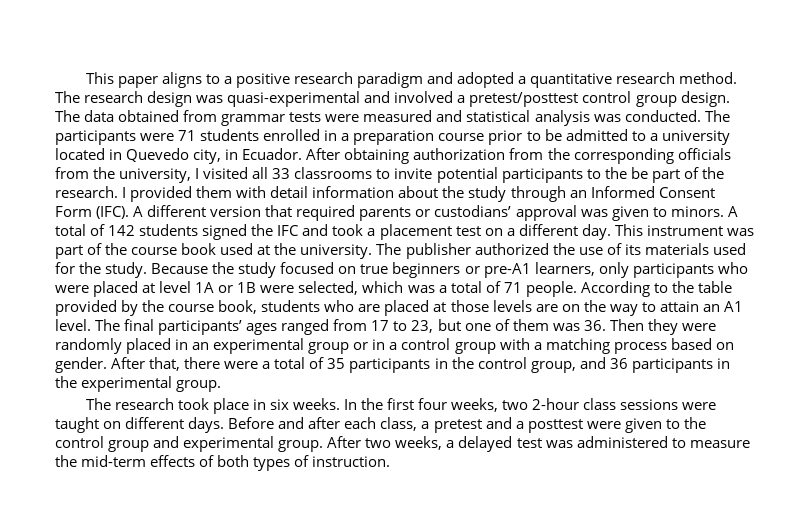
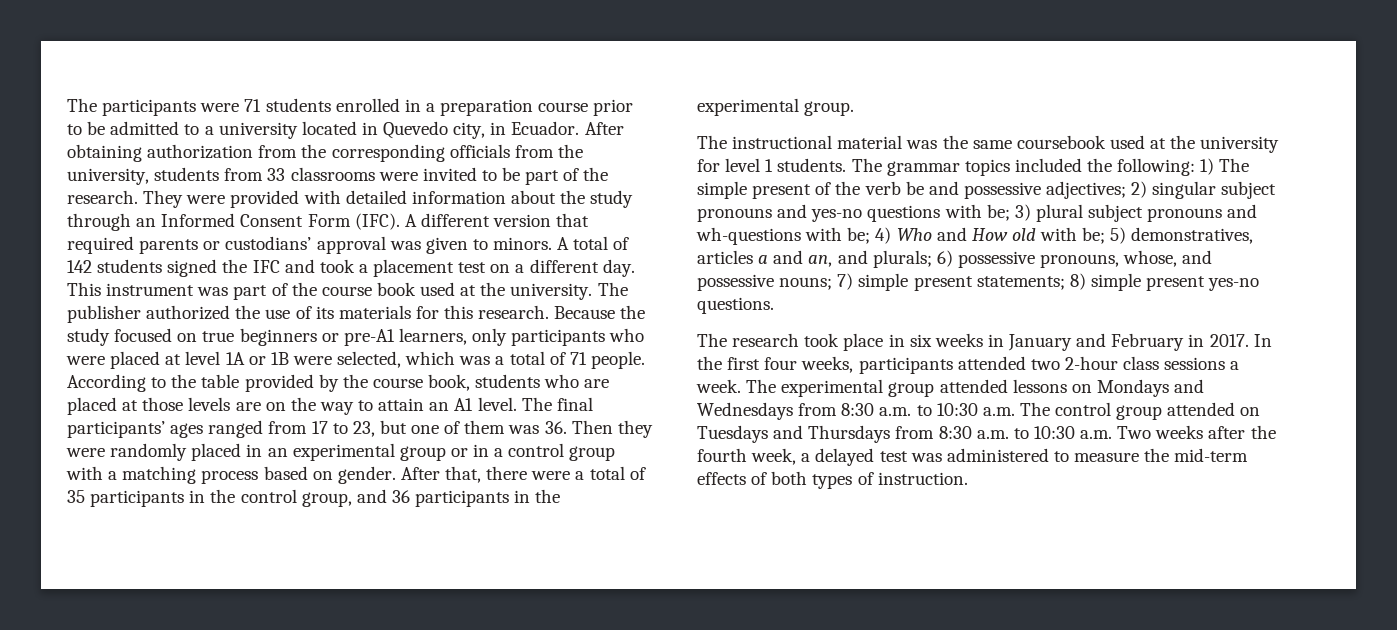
- This paper aligns to a positive research paradigm and adopted a quantitative research method. The research design was quasi-experimental and involved a pretest/posttest control group design. The data obtained from grammar tests were measured and statistical analysis was conducted.
- After obtaining authorization from the corresponding officials from the university, I visited all 33 classrooms to invite potential participants to the be part of the research.
+ After obtaining authorization from the corresponding officials from the university, students from 33 classrooms were invited to be part of the research.
- I provided them with detail information about the study through an Informed Consent Form (IFC).
+ They were provided with detailed information about the study through an Informed Consent Form (IFC).
- The publisher authorized the use of its materials used for the study.
+ The publisher authorized the use of its materials for this research.
+ The instructional material was the same coursebook used at the university for level 1 students. The grammar topics included the following: 1) The simple present of the verb be and possessive adjectives; 2) singular subject pronouns and yes-no questions with be; 3) plural subject pronouns and wh-questions with be; 4) Who and How old with be; 5) demonstratives, articles a and an, and plurals; 6) possessive pronouns, whose, and possessive nouns; 7) simple present statements; 8) simple present yes-no questions.
- The research took place in six weeks.
+ The research took place in six weeks in January and February in 2017.
- In the first four weeks, two 2-hour class sessions were taught on different days. Before and after each class, a pretest and a posttest were given to the control group and experimental group. After two weeks, a delayed test was administered to measure the mid-term effects of both types of instruction.
+ In the first four weeks, participants attended two 2-hour class sessions a week. The experimental group attended lessons on Mondays and Wednesdays from 8:30 a.m. to 10:30 a.m. The control group attended on Tuesdays and Thursdays from 8:30 a.m. to 10:30 a.m. Two weeks after the fourth week, a delayed test was administered to measure the mid-term effects of both types of instruction.

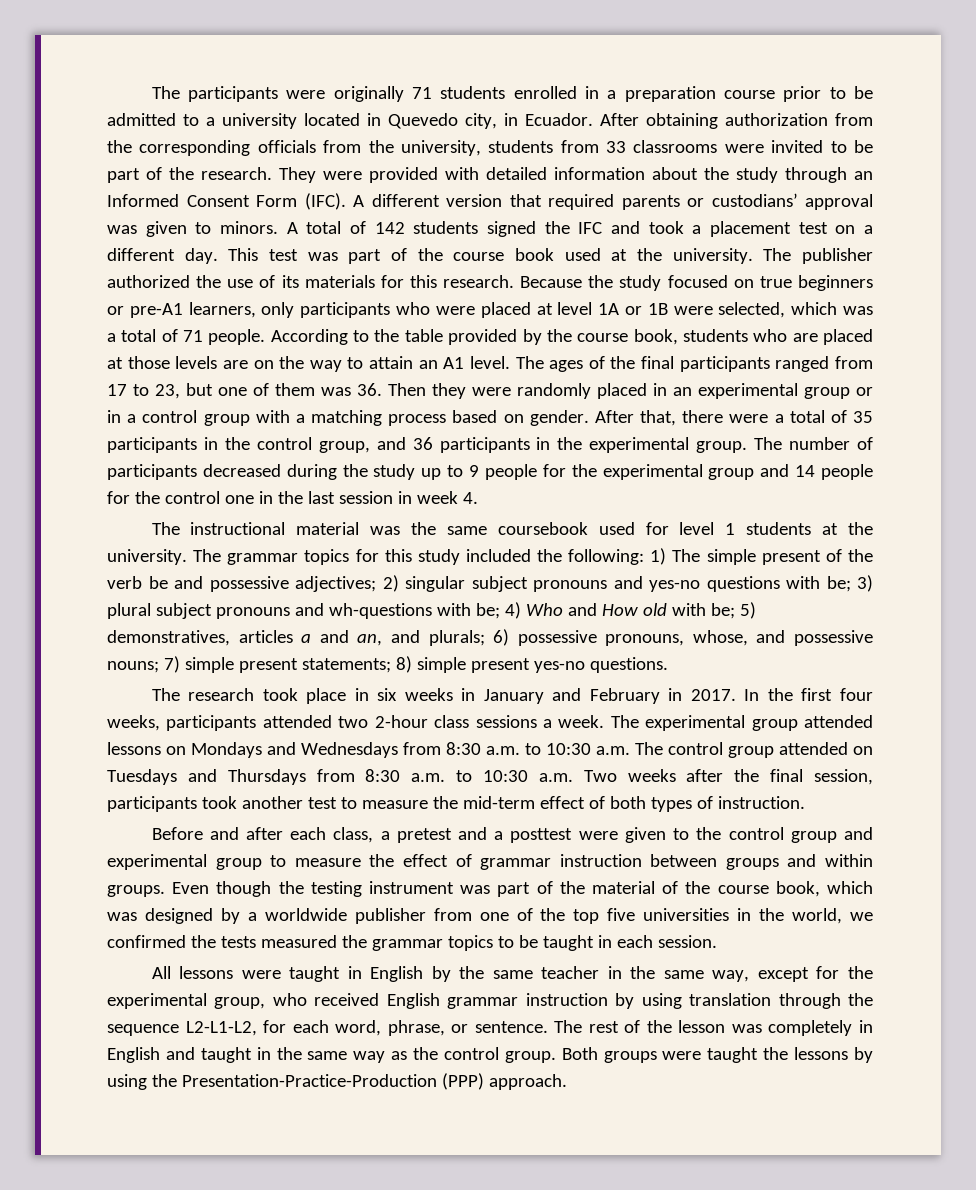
- The participants were 71 students enrolled in a preparation course prior to be admitted to a university located in Quevedo city, in Ecuador.
+ The participants were originally 71 students enrolled in a preparation course prior to be admitted to a university located in Quevedo city, in Ecuador.
- This instrument was part of the course book used at the university.
+ This test was part of the course book used at the university.
- The final participants’ ages ranged from 17 to 23, but one of them was 36. Then they were randomly placed in an experimental group or in a control group with a matching process based on gender.
+ The ages of the final participants ranged from 17 to 23, but one of them was 36. Then they were randomly placed in an experimental group or in a control group with a matching process based on gender.
+ The number of participants decreased during the study up to 9 people for the experimental group and 14 people for the control one in the last session in week 4.
- The instructional material was the same coursebook used at the university for level 1 students. The grammar topics included the following:
+ The instructional material was the same coursebook used for level 1 students at the university. The grammar topics for this study included the following:
- The experimental group attended lessons on Mondays and Wednesdays from 8:30 a.m. to 10:30 a.m. The control group attended on Tuesdays and Thursdays from 8:30 a.m. to 10:30 a.m. Two weeks after the fourth week, a delayed test was administered to measure the mid-term effects of both types of instruction.
+ The experimental group attended lessons on Mondays and Wednesdays from 8:30 a.m. to 10:30 a.m. The control group attended on Tuesdays and Thursdays from 8:30 a.m. to 10:30 a.m. Two weeks after the final session, participants took another test to measure the mid-term effect of both types of instruction.
+ Before and after each class, a pretest and a posttest were given to the control group and experimental group to measure the effect of grammar instruction between groups and within groups. Even though the testing instrument was part of the material of the course book, which was designed by a worldwide publisher from one of the top five universities in the world, we confirmed the tests measured the grammar topics to be taught in each session.
+ All lessons were taught in English by the same teacher in the same way, except for the experimental group, who received English grammar instruction by using translation through the sequence L2-L1-L2, for each word, phrase, or sentence. The rest of the lesson was completely in English and taught in the same way as the control group. Both groups were taught the lessons by using the Presentation-Practice-Production (PPP) approach.

